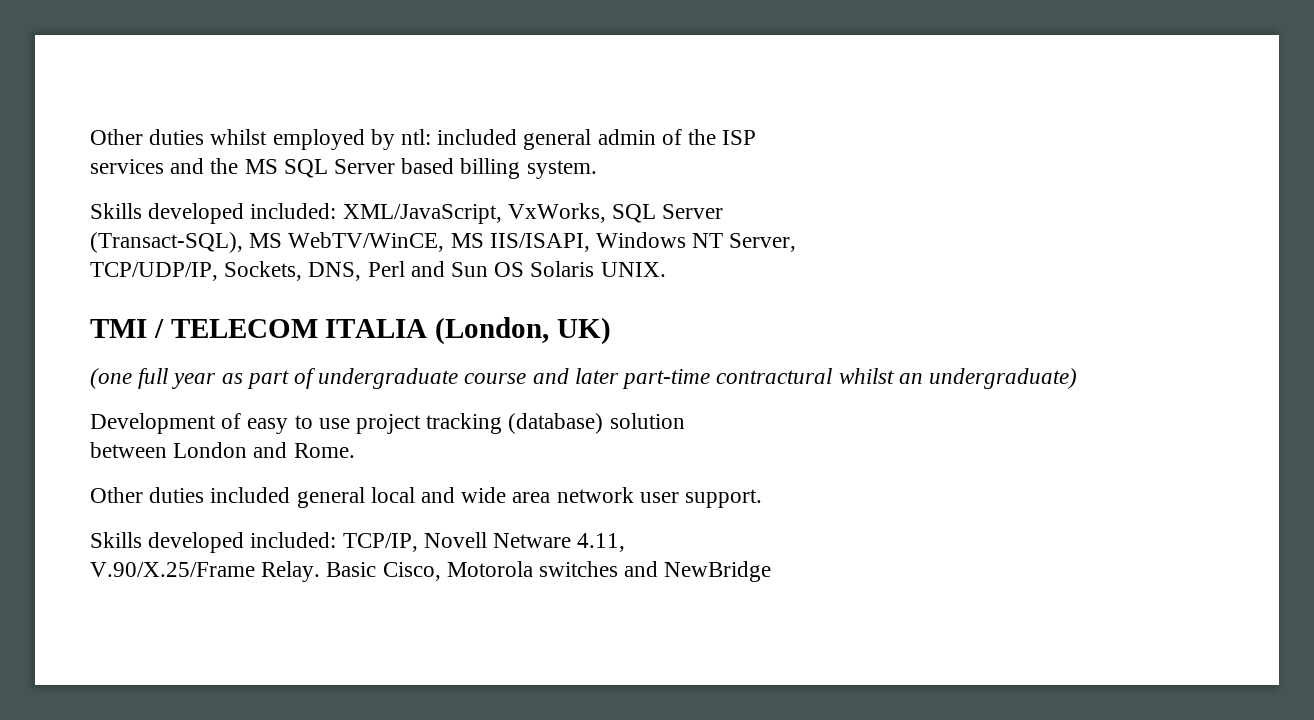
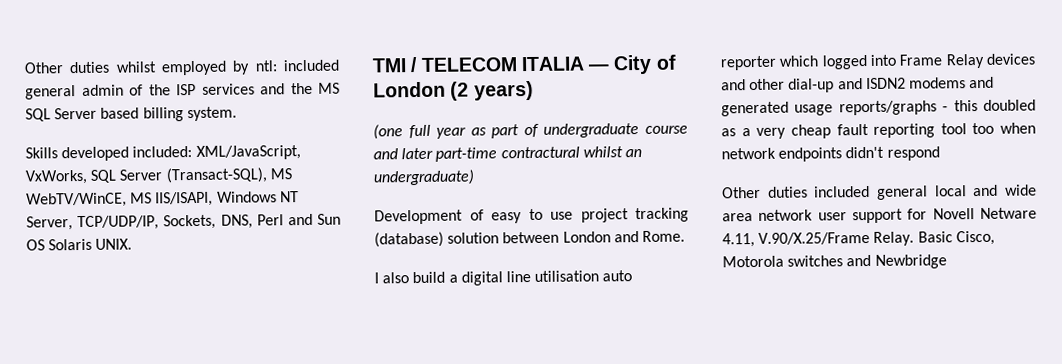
- Other duties whilst employed by ntl: included general admin of the ISP
- services and the MS SQL Server based billing system.
+ Other duties whilst employed by ntl: included general admin of the ISP services and the MS SQL Server based billing system.
- Skills developed included: XML/JavaScript, VxWorks, SQL Server
- (Transact-SQL), MS WebTV/WinCE, MS IIS/ISAPI, Windows NT Server,
- TCP/UDP/IP, Sockets, DNS, Perl and Sun OS Solaris UNIX.
+ Skills developed included: XML/JavaScript, VxWorks, SQL Server (Transact-SQL), MS WebTV/WinCE, MS IIS/ISAPI, Windows NT Server, TCP/UDP/IP, Sockets, DNS, Perl and Sun OS Solaris UNIX.
- TMI / TELECOM ITALIA (London, UK)
+ TMI / TELECOM ITALIA — City of London (2 years)
- Development of easy to use project tracking (database) solution
- between London and Rome.
+ Development of easy to use project tracking (database) solution between London and Rome.
+ I also build a digital line utilisation auto reporter which logged into Frame Relay devices and other dial-up and ISDN2 modems and generated usage reports/graphs - this doubled as a very cheap fault reporting tool too when network endpoints didn't respond
- Other duties included general local and wide area network user support.
- Skills developed included: TCP/IP, Novell Netware 4.11,
- V.90/X.25/Frame Relay.
+ Other duties included general local and wide area network user support for Novell Netware 4.11, V.90/X.25/Frame Relay.
- Basic Cisco, Motorola switches and NewBridge
+ Basic Cisco, Motorola switches and Newbridge

